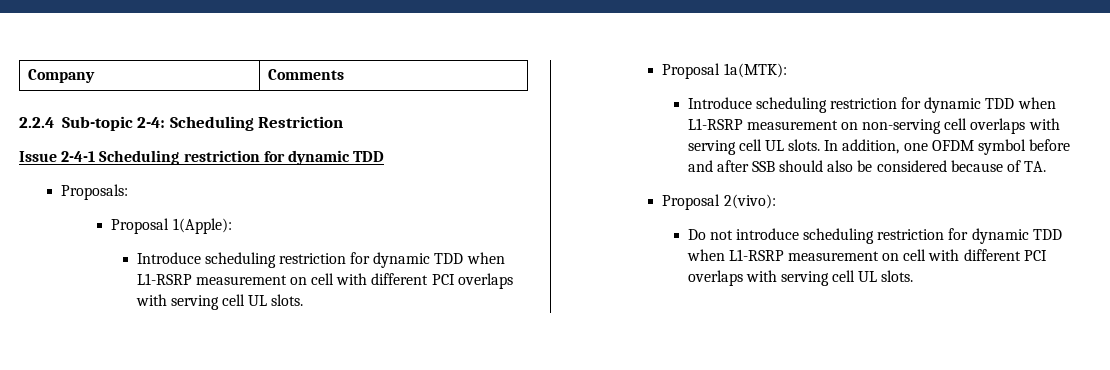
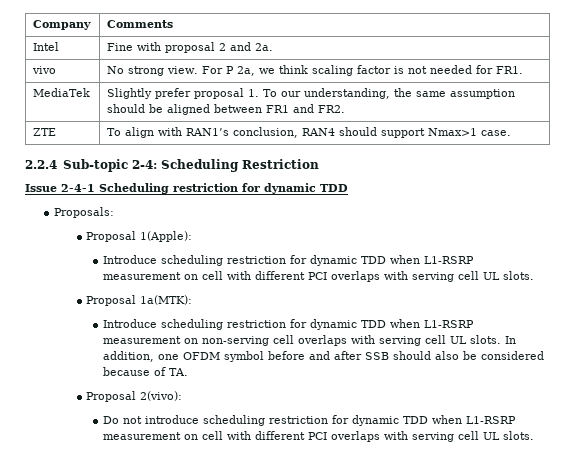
+ Intel | Fine with proposal 2 and 2a.
+ vivo | No strong view. For P 2a, we think scaling factor is not needed for FR1.
+ MediaTek | Slightly prefer proposal 1. To our understanding, the same assumption should be aligned between FR1 and FR2.
+ ZTE | To align with RAN1’s conclusion, RAN4 should support Nmax>1 case.

